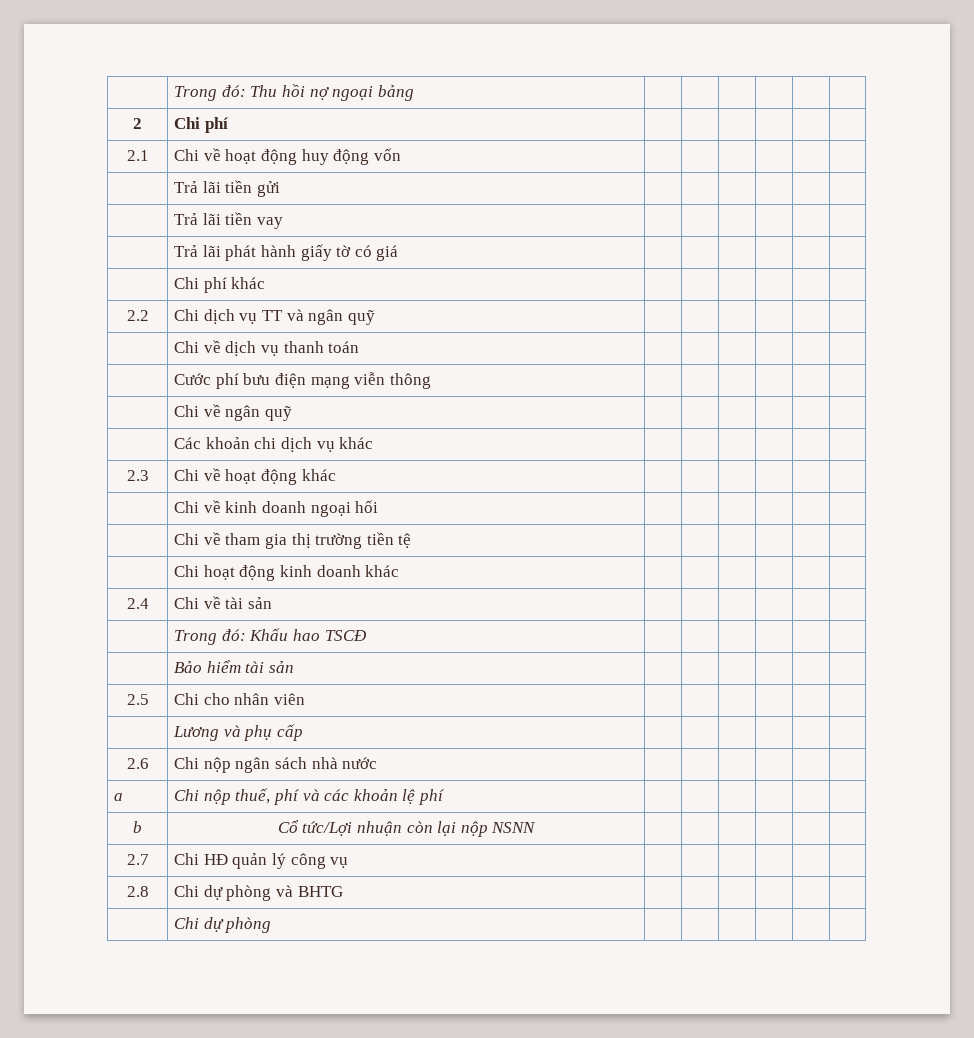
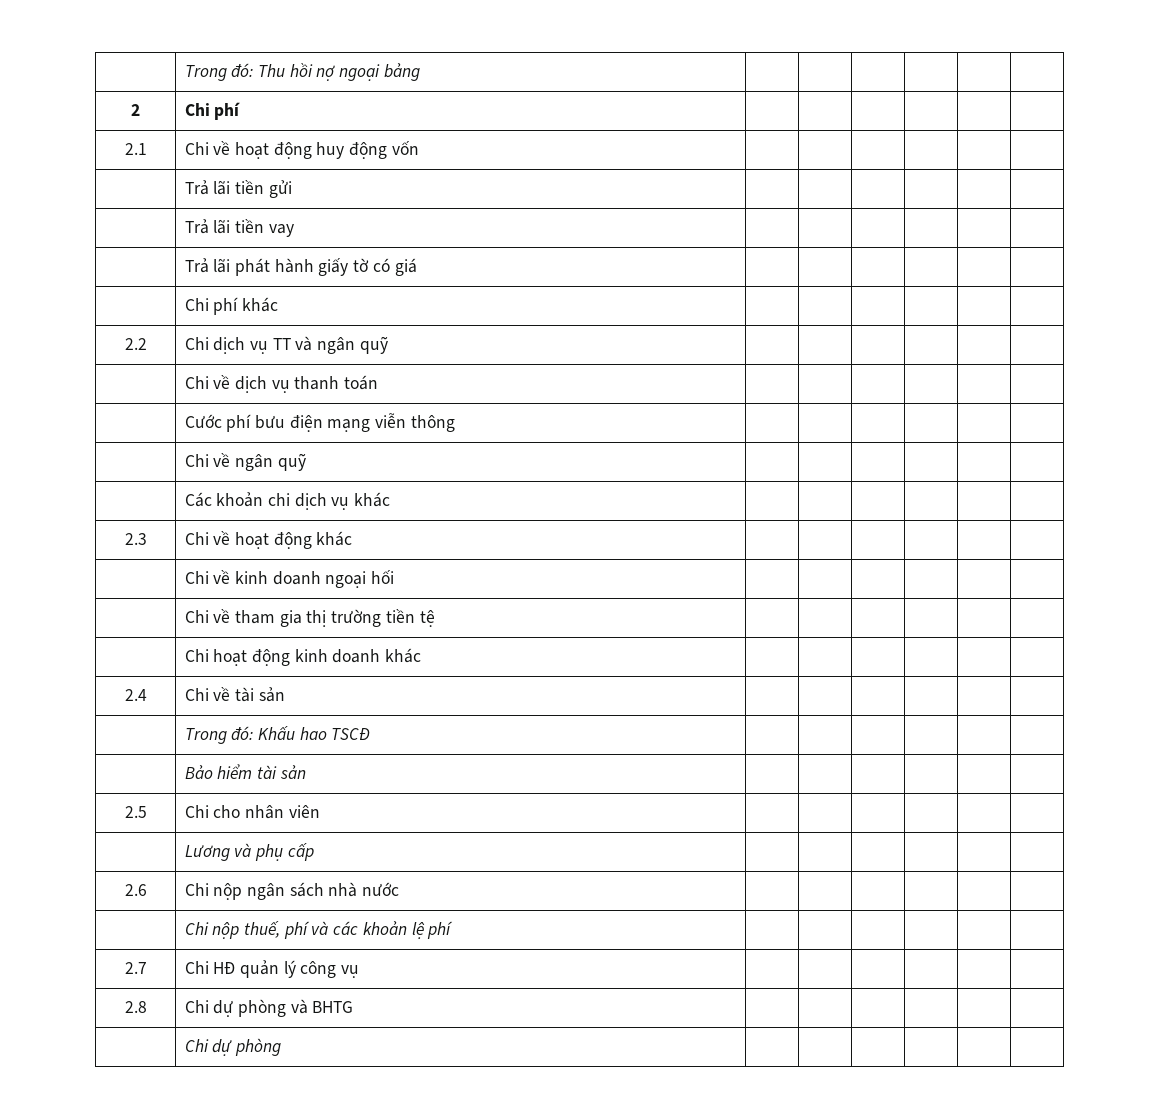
- a | Chi nộp thuế, phí và các khoản lệ phí | | | | | |
+ | Chi nộp thuế, phí và các khoản lệ phí | | | | | |
- b | Cổ tức/Lợi nhuận còn lại nộp NSNN | | | | | |

